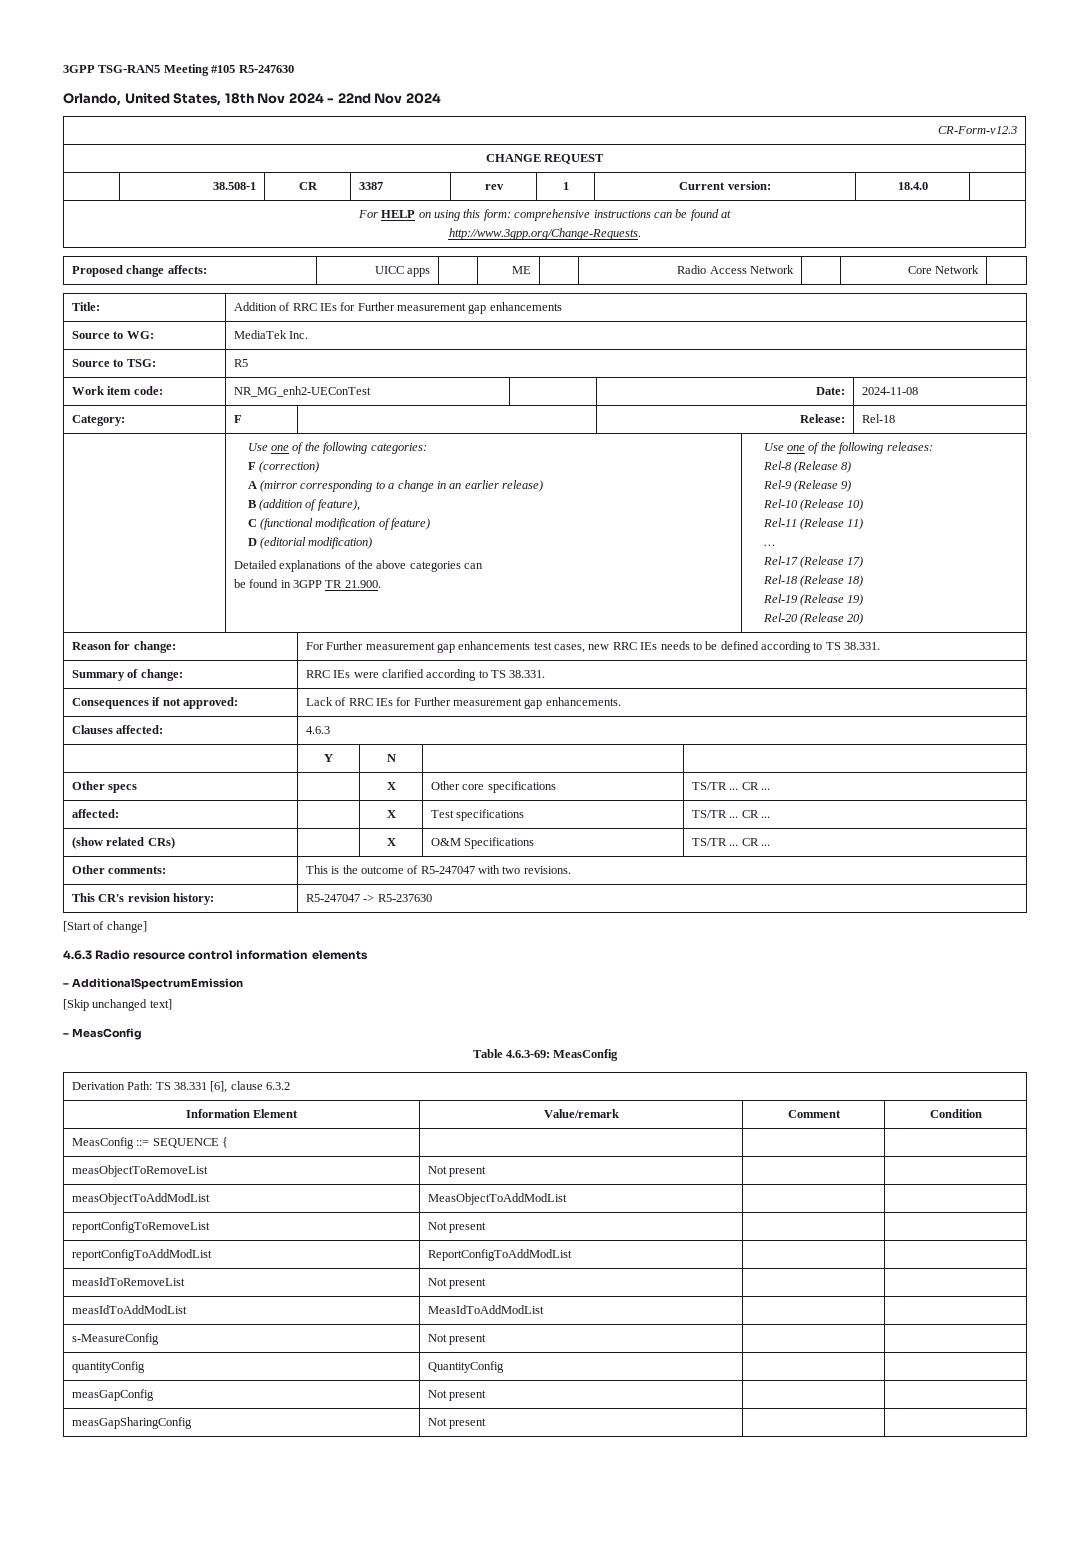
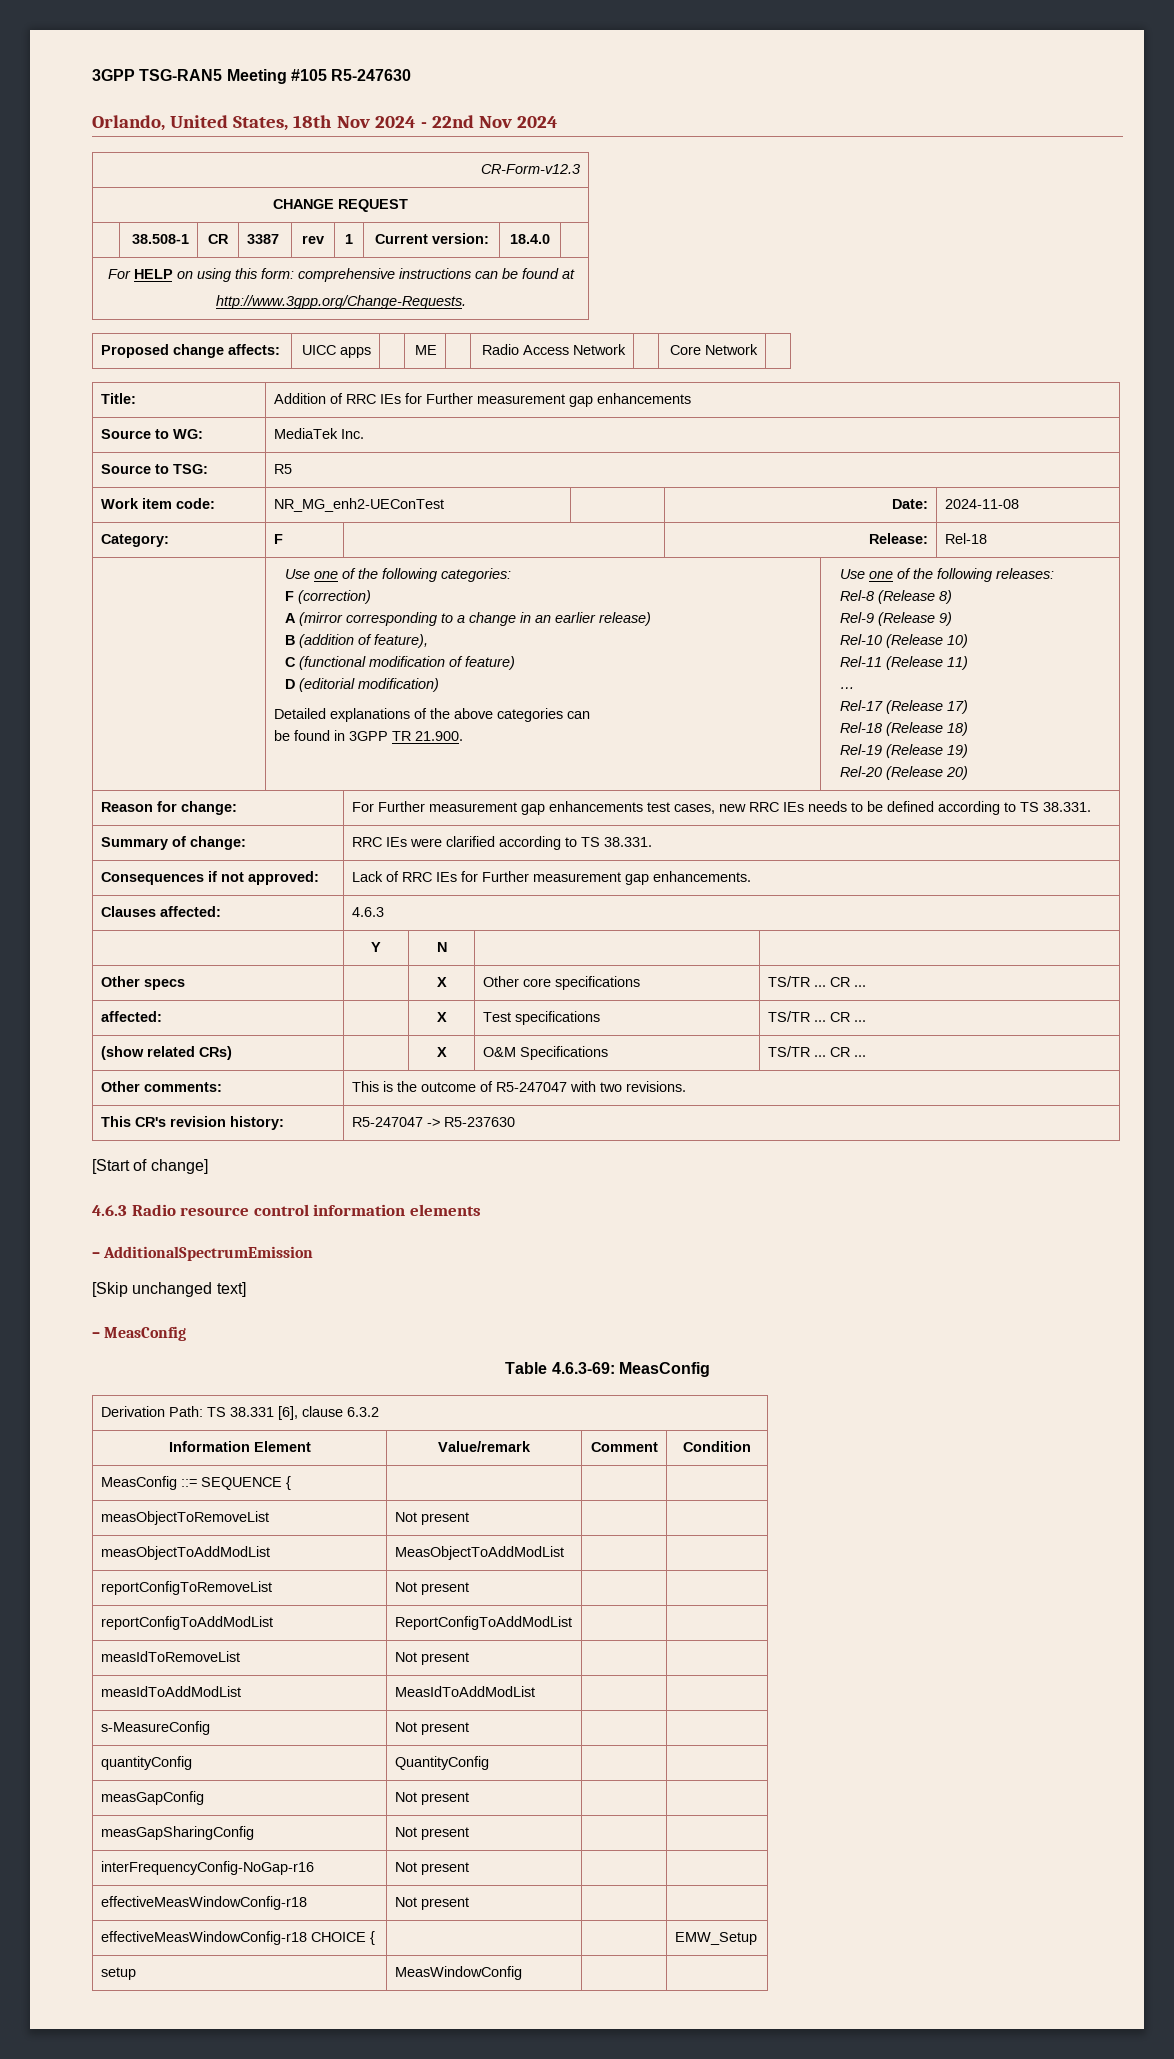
+ interFrequencyConfig-NoGap-r16 | Not present | |
+ effectiveMeasWindowConfig-r18 | Not present | |
+ effectiveMeasWindowConfig-r18 CHOICE { | | | EMW_Setup
+ setup | MeasWindowConfig | |

